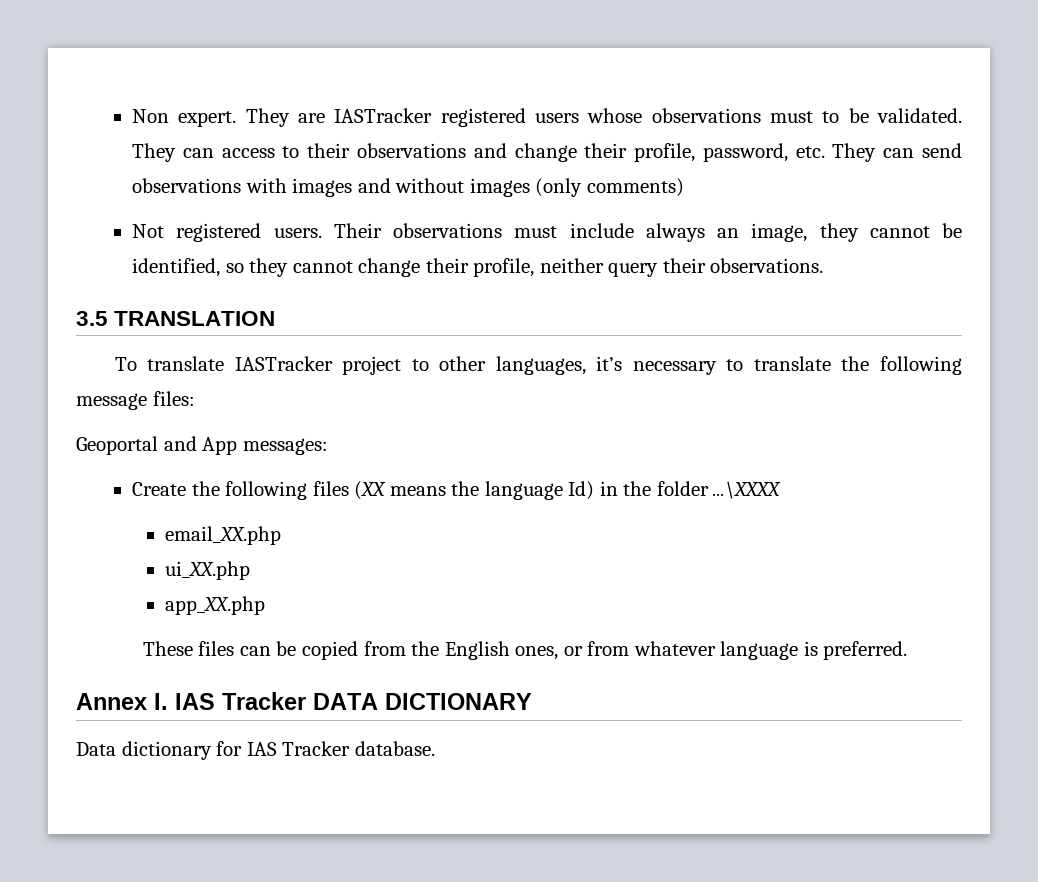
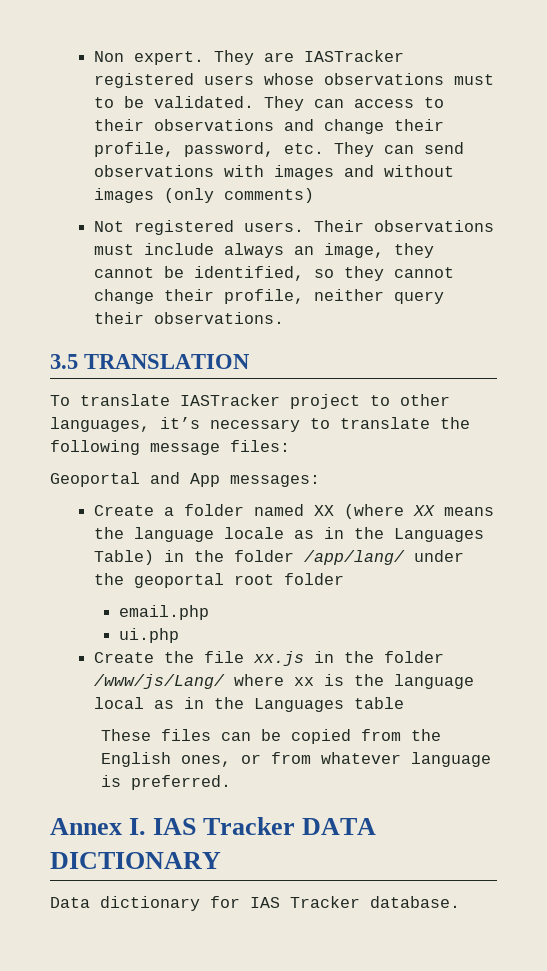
- Create the following files (XX means the language Id) in the folder ...\XXXX
- email_XX.php
- ui_XX.php
- app_XX.php
+ Create a folder named XX (where XX means the language locale as in the Languages Table) in the folder /app/lang/ under the geoportal root folder
+ email.php
+ ui.php
+ Create the file xx.js in the folder /www/js/Lang/ where xx is the language local as in the Languages table

